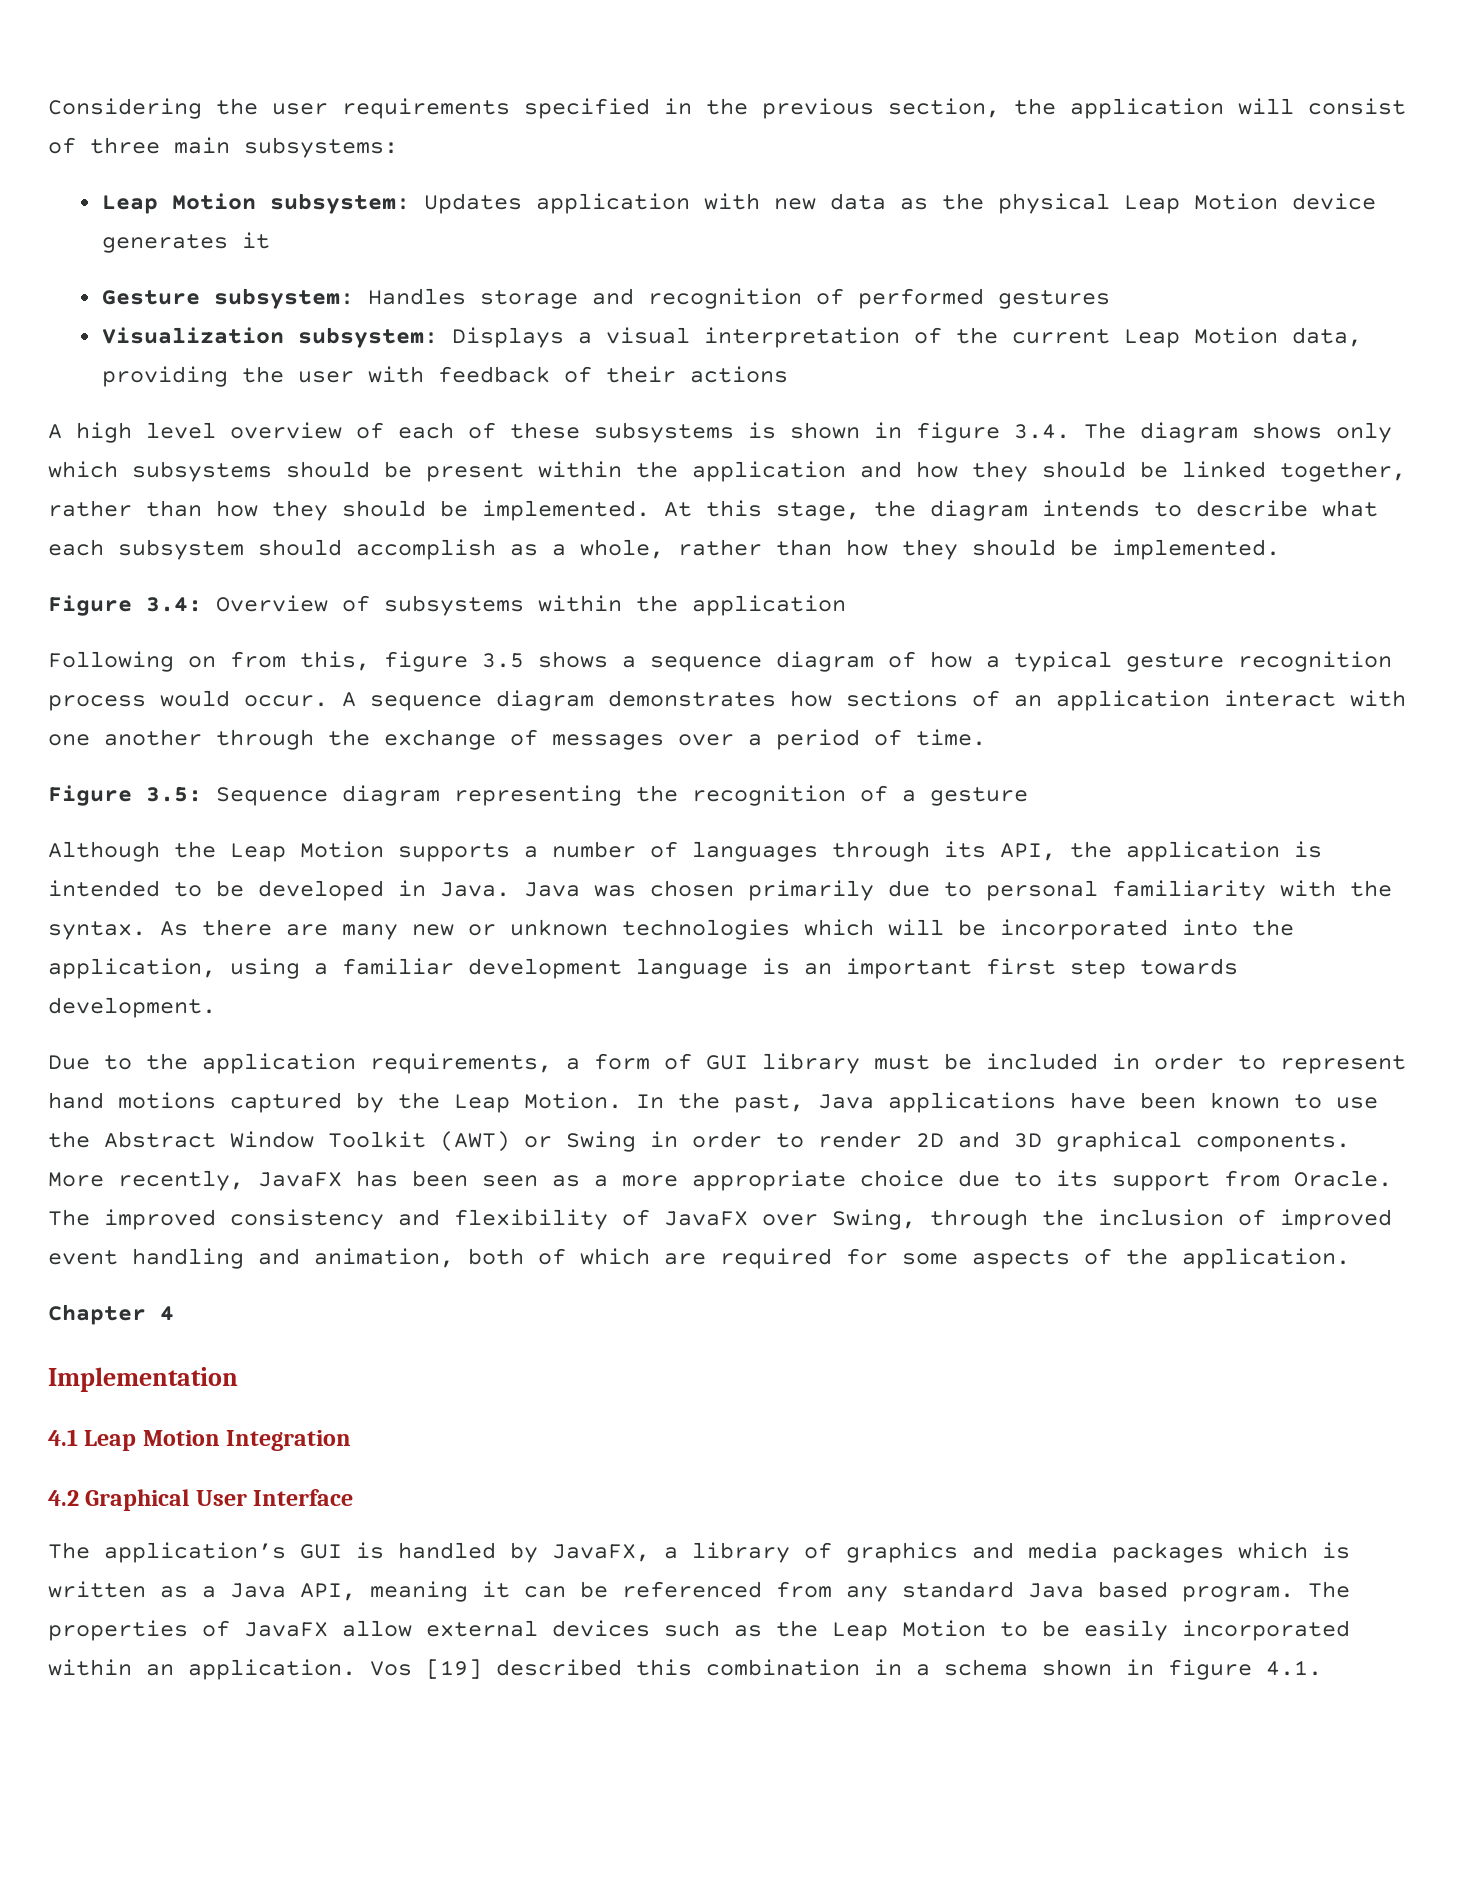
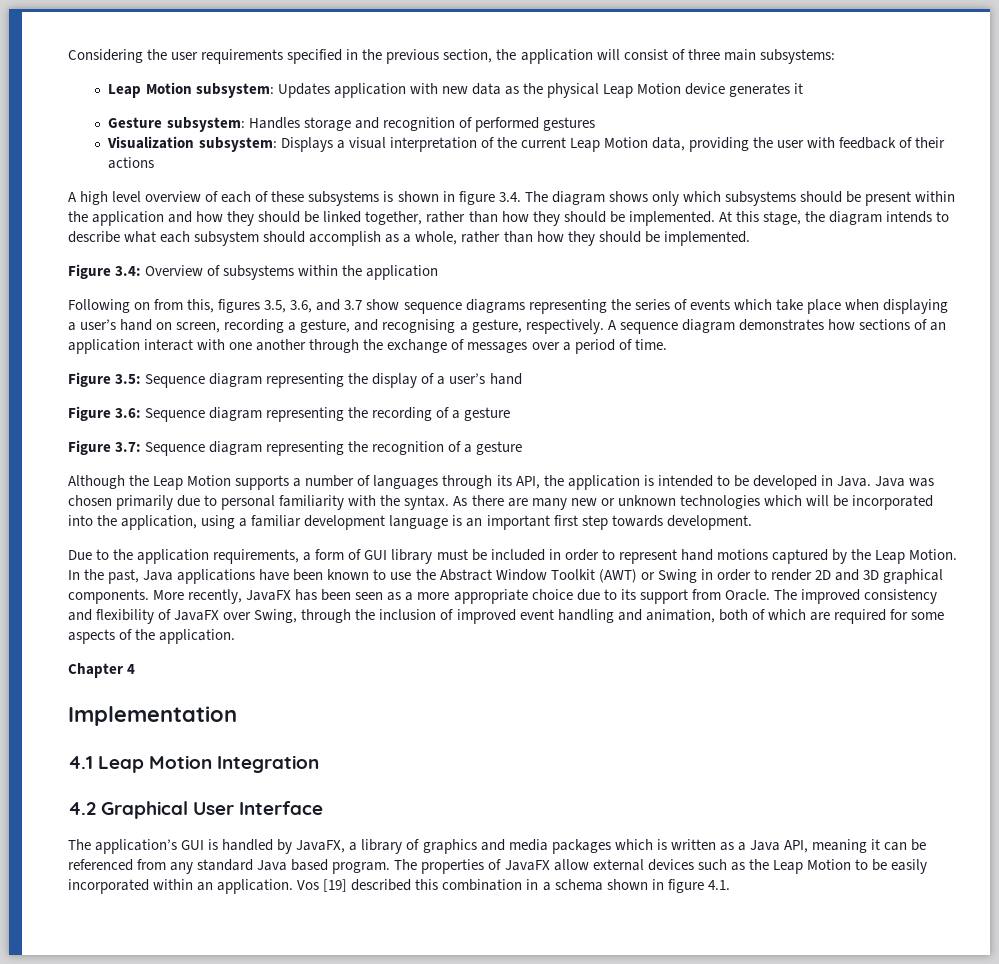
- Following on from this, figure 3.5 shows a sequence diagram of how a typical gesture recognition process would occur.
+ Following on from this, figures 3.5, 3.6, and 3.7 show sequence diagrams representing the series of events which take place when displaying a user’s hand on screen, recording a gesture, and recognising a gesture, respectively.
- Figure 3.5: Sequence diagram representing the recognition of a gesture
+ Figure 3.5: Sequence diagram representing the display of a user’s hand
+ Figure 3.6: Sequence diagram representing the recording of a gesture
+ Figure 3.7: Sequence diagram representing the recognition of a gesture

